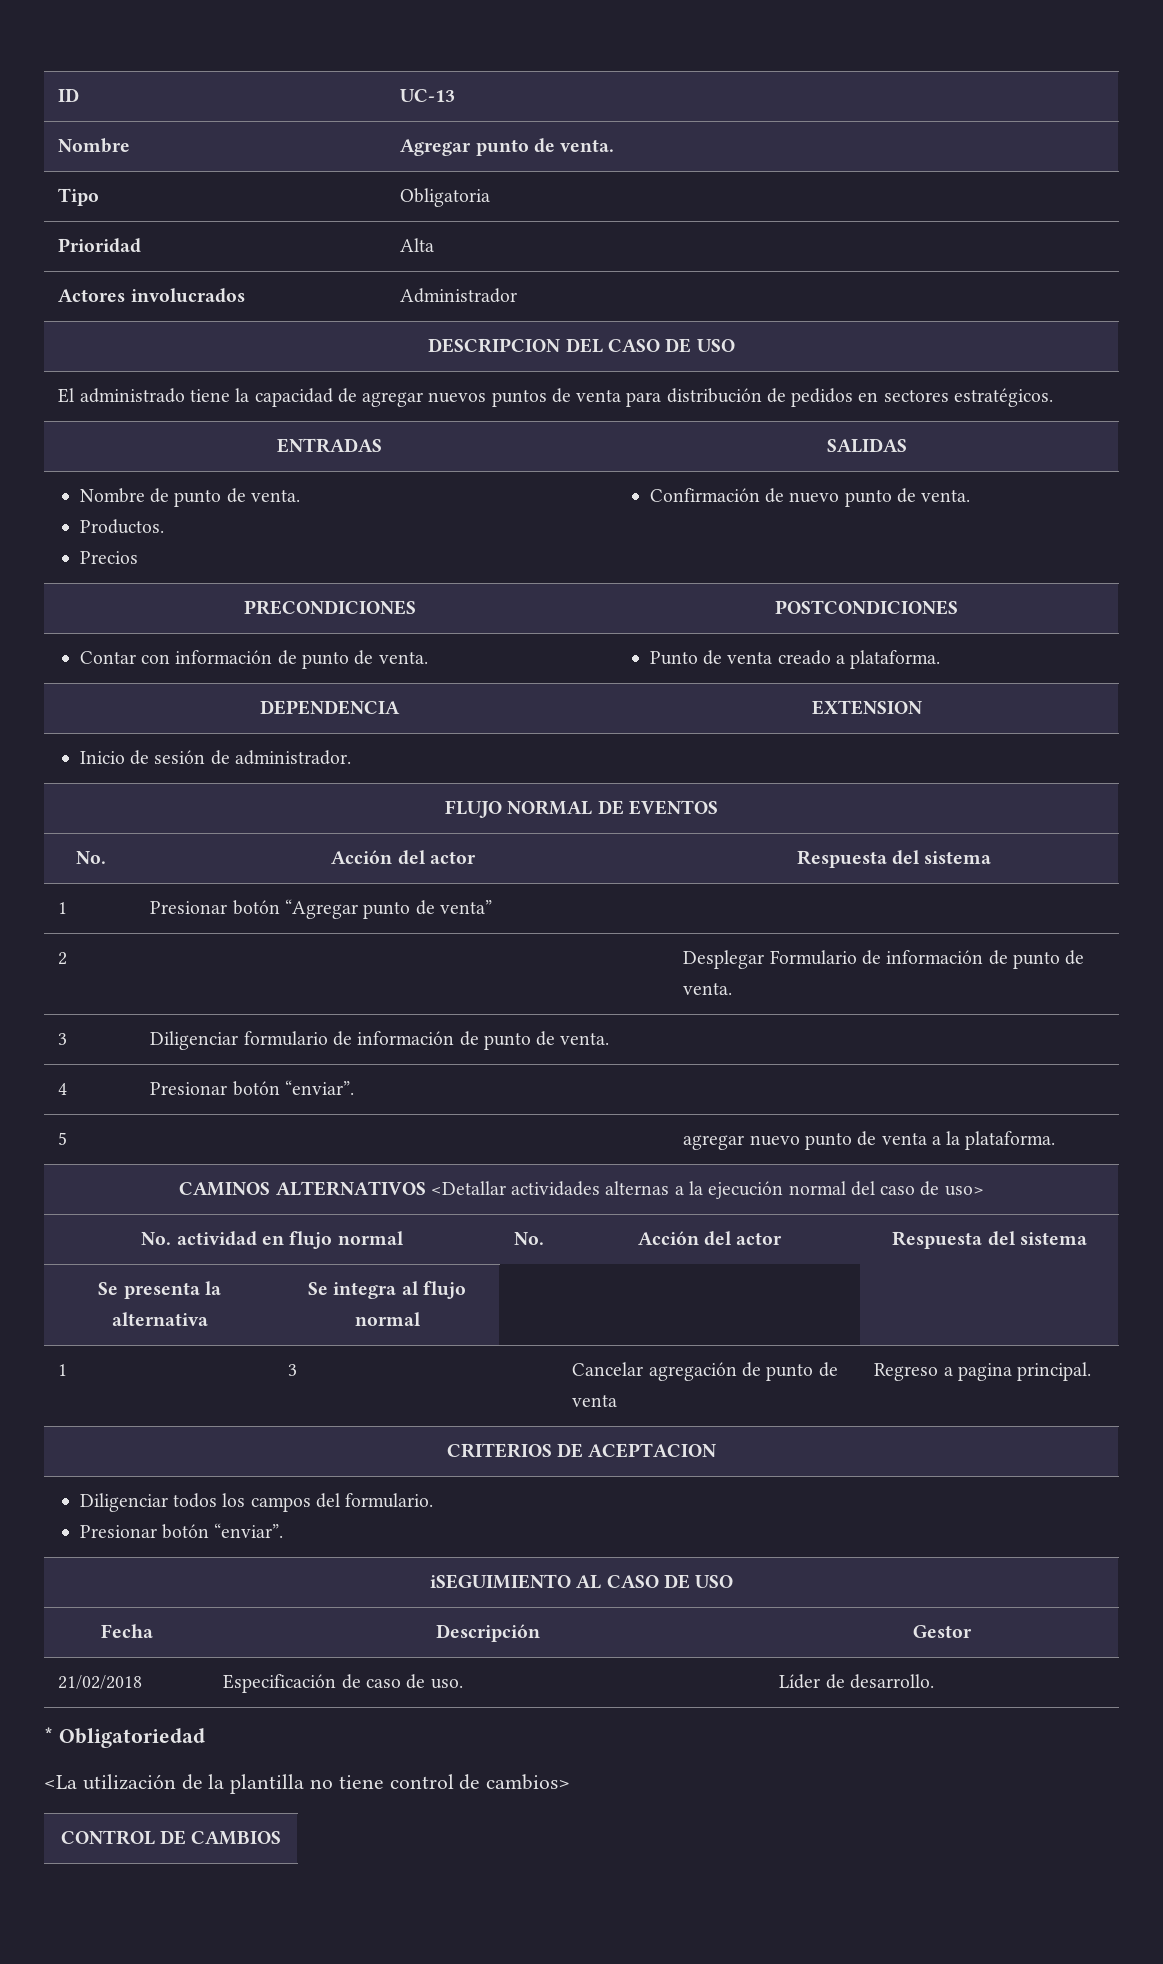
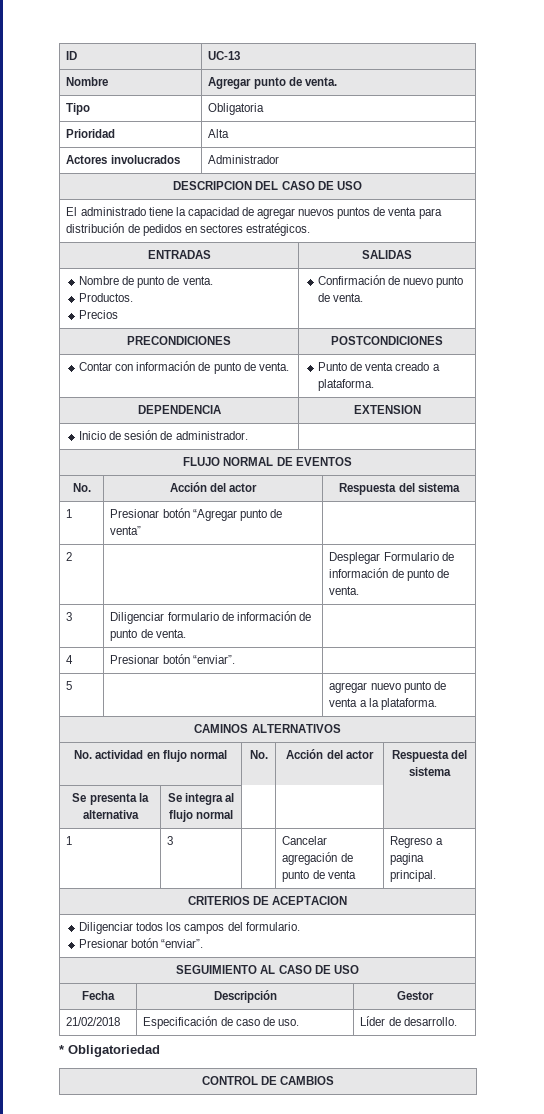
- CAMINOS ALTERNATIVOS <Detallar actividades alternas a la ejecución normal del caso de uso>
+ CAMINOS ALTERNATIVOS
- iSEGUIMIENTO AL CASO DE USO
+ SEGUIMIENTO AL CASO DE USO
- <La utilización de la plantilla no tiene control de cambios>

